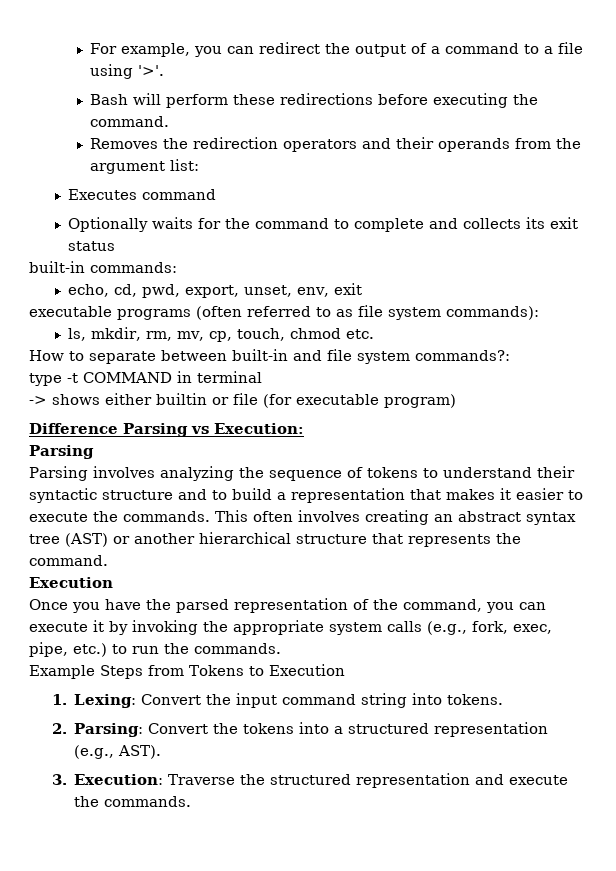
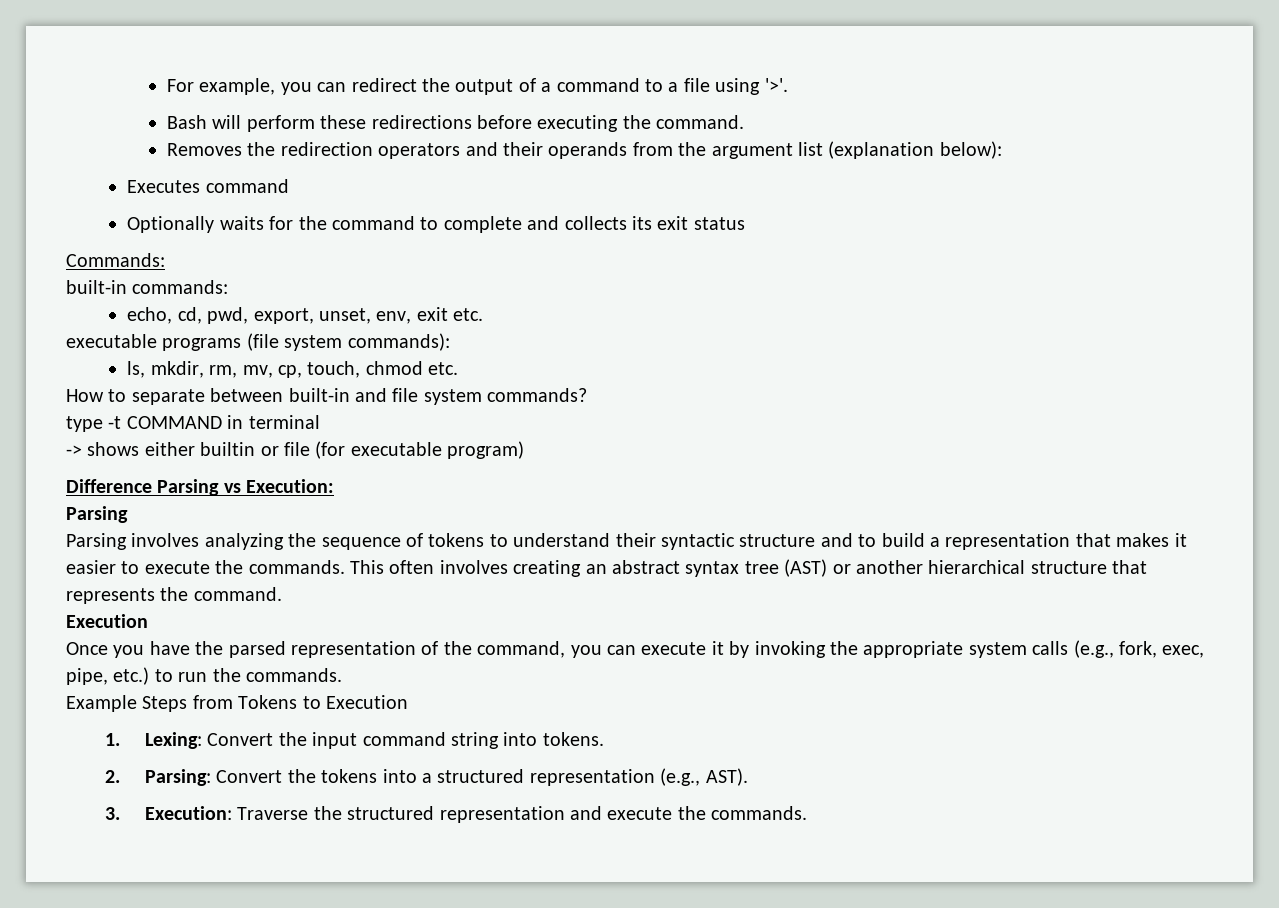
- Removes the redirection operators and their operands from the argument list:
+ Removes the redirection operators and their operands from the argument list (explanation below):
+ Commands:
- echo, cd, pwd, export, unset, env, exit
+ echo, cd, pwd, export, unset, env, exit etc.
- executable programs (often referred to as file system commands):
+ executable programs (file system commands):
- How to separate between built-in and file system commands?:
+ How to separate between built-in and file system commands?

